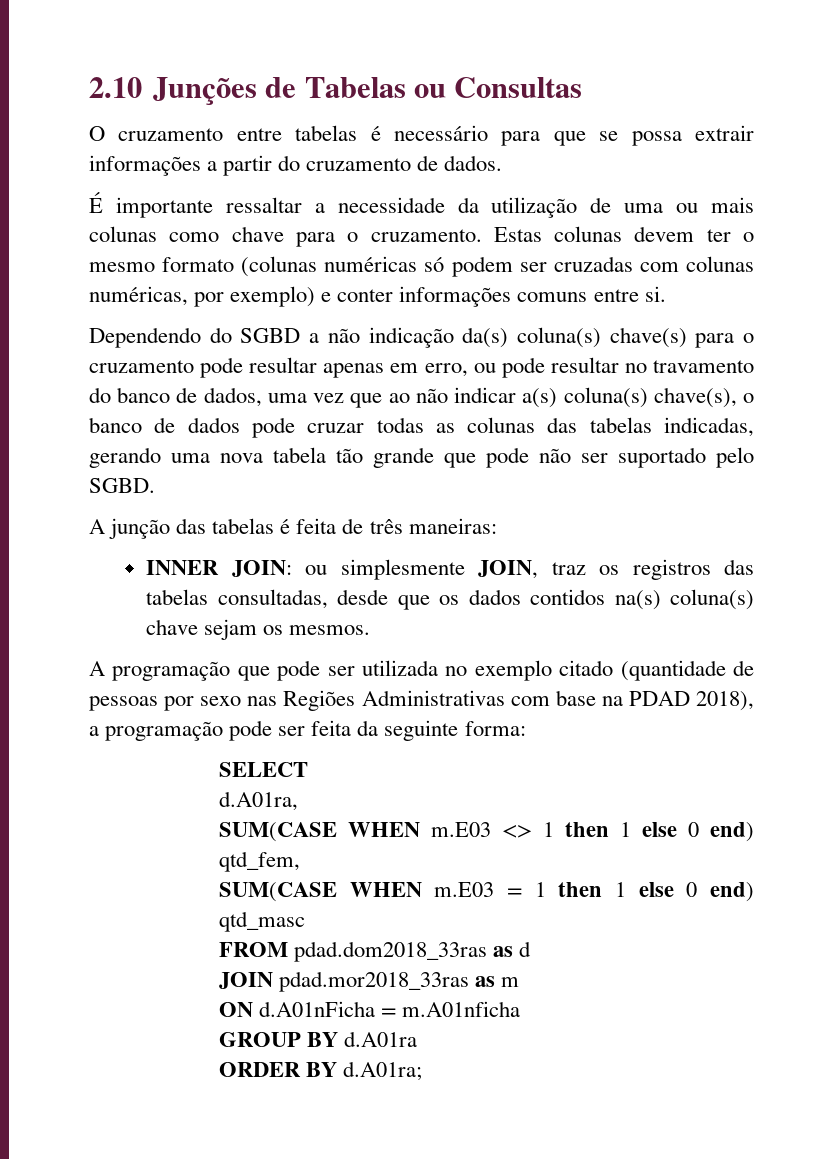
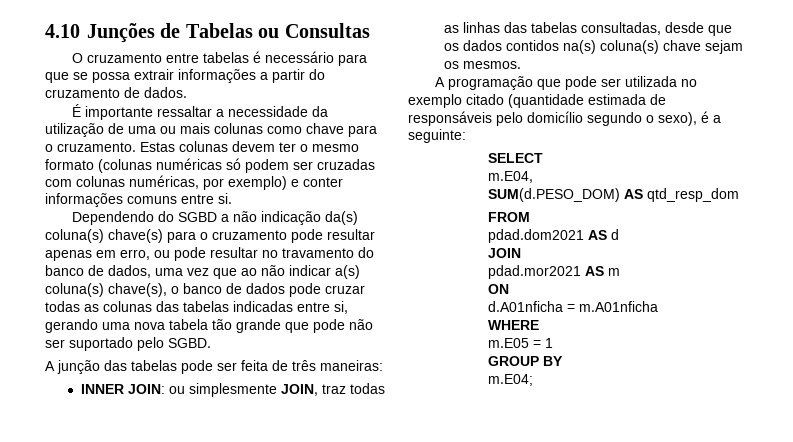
- 2.10 Junções de Tabelas ou Consultas
+ 4.10 Junções de Tabelas ou Consultas
- Dependendo do SGBD a não indicação da(s) coluna(s) chave(s) para o cruzamento pode resultar apenas em erro, ou pode resultar no travamento do banco de dados, uma vez que ao não indicar a(s) coluna(s) chave(s), o banco de dados pode cruzar todas as colunas das tabelas indicadas, gerando uma nova tabela tão grande que pode não ser suportado pelo SGBD.
+ Dependendo do SGBD a não indicação da(s) coluna(s) chave(s) para o cruzamento pode resultar apenas em erro, ou pode resultar no travamento do banco de dados, uma vez que ao não indicar a(s) coluna(s) chave(s), o banco de dados pode cruzar todas as colunas das tabelas indicadas entre si, gerando uma nova tabela tão grande que pode não ser suportado pelo SGBD.
- A junção das tabelas é feita de três maneiras:
+ A junção das tabelas pode ser feita de três maneiras:
- INNER JOIN: ou simplesmente JOIN, traz os registros das tabelas consultadas, desde que os dados contidos na(s) coluna(s) chave sejam os mesmos.
+ INNER JOIN: ou simplesmente JOIN, traz todas as linhas das tabelas consultadas, desde que os dados contidos na(s) coluna(s) chave sejam os mesmos.
- A programação que pode ser utilizada no exemplo citado (quantidade de pessoas por sexo nas Regiões Administrativas com base na PDAD 2018), a programação pode ser feita da seguinte forma:
+ A programação que pode ser utilizada no exemplo citado (quantidade estimada de responsáveis pelo domicílio segundo o sexo), é a seguinte:
  SELECT
- d.A01ra,
- SUM(CASE WHEN m.E03 <> 1 then 1 else 0 end) qtd_fem,
- SUM(CASE WHEN m.E03 = 1 then 1 else 0 end) qtd_masc
+ m.E04,
+ SUM(d.PESO_DOM) AS qtd_resp_dom
- FROM pdad.dom2018_33ras as d
+ FROM
+ pdad.dom2021 AS d
- JOIN pdad.mor2018_33ras as m
+ JOIN
+ pdad.mor2021 AS m
- ON d.A01nFicha = m.A01nficha
+ ON
+ d.A01nficha = m.A01nficha
- GROUP BY d.A01ra
- ORDER BY d.A01ra;
+ WHERE
+ m.E05 = 1
+ GROUP BY
+ m.E04;

